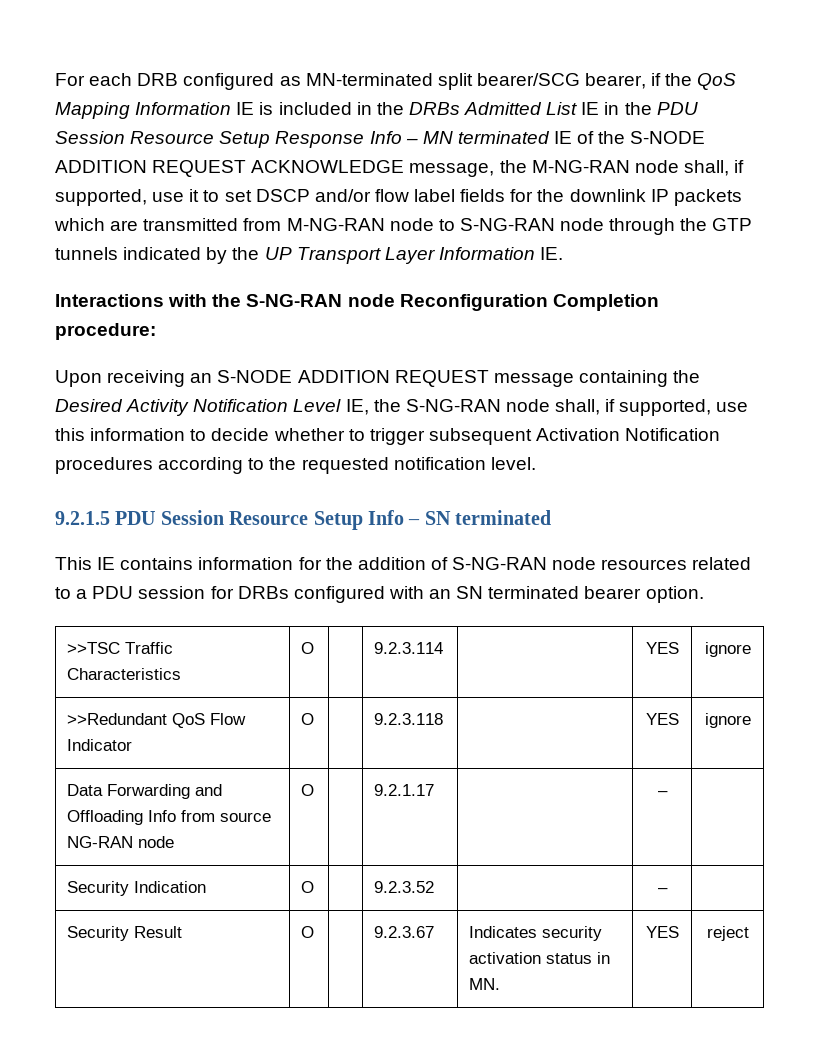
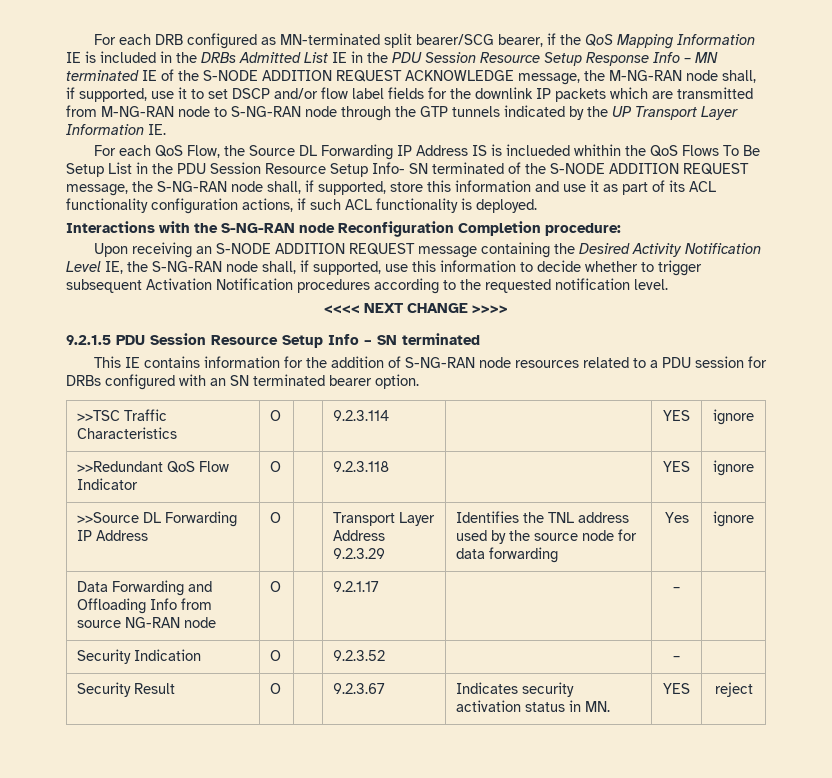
+ For each QoS Flow, the Source DL Forwarding IP Address IS is inclueded whithin the QoS Flows To Be Setup List in the PDU Session Resource Setup Info- SN terminated of the S-NODE ADDITION REQUEST message, the S-NG-RAN node shall, if supported, store this information and use it as part of its ACL functionality configuration actions, if such ACL functionality is deployed.
+ <<<< NEXT CHANGE >>>>
+ >>Source DL Forwarding IP Address | O | | Transport Layer Address 9.2.3.29 | Identifies the TNL address used by the source node for data forwarding | Yes | ignore

